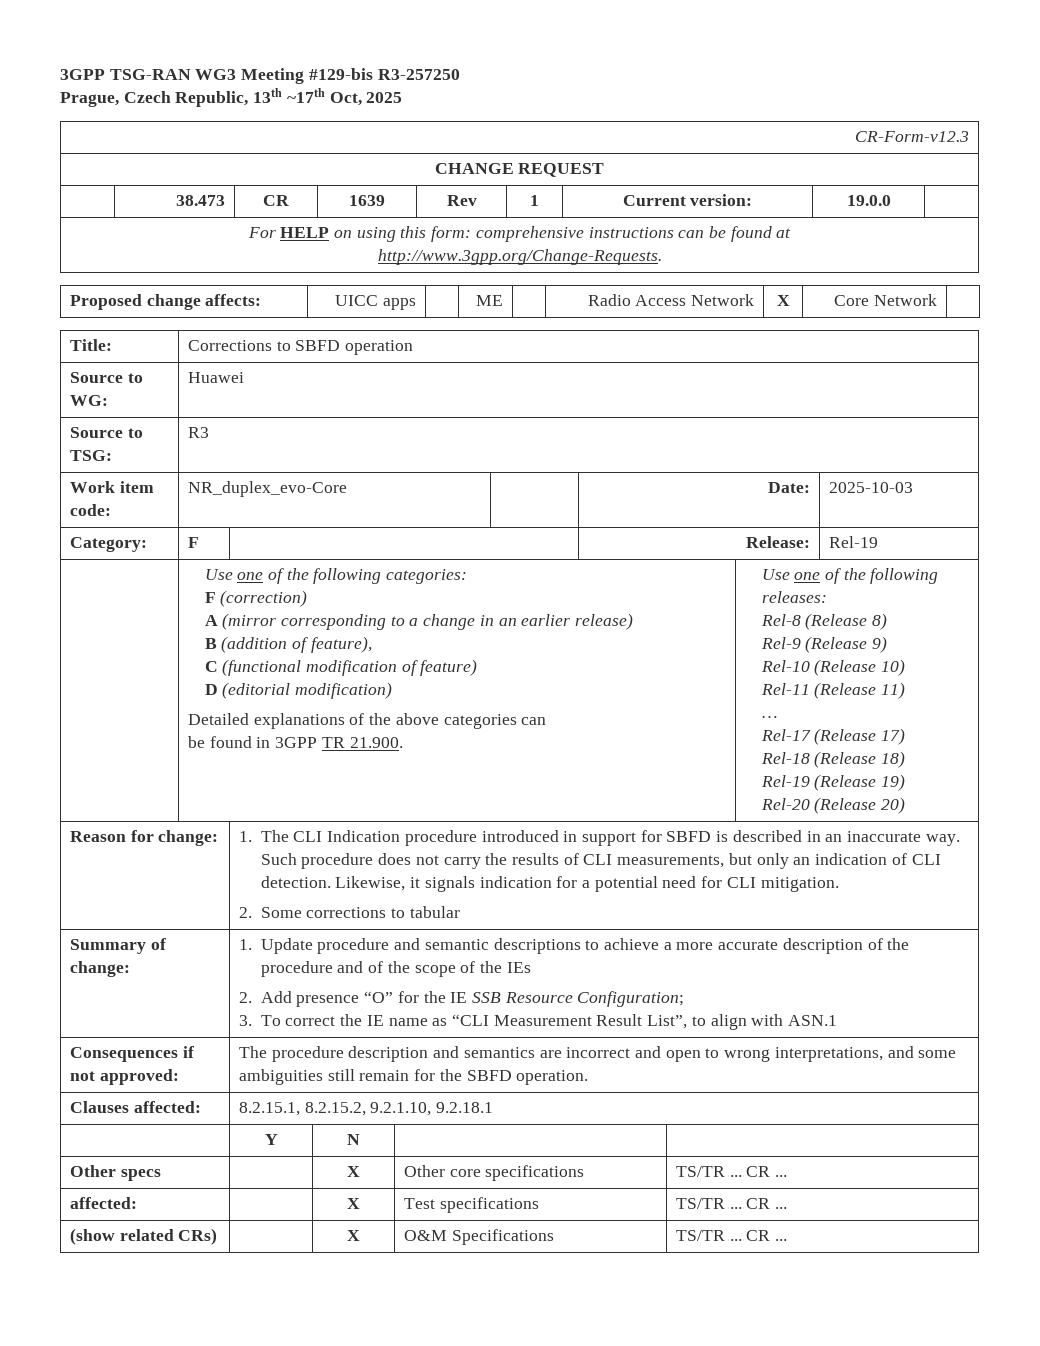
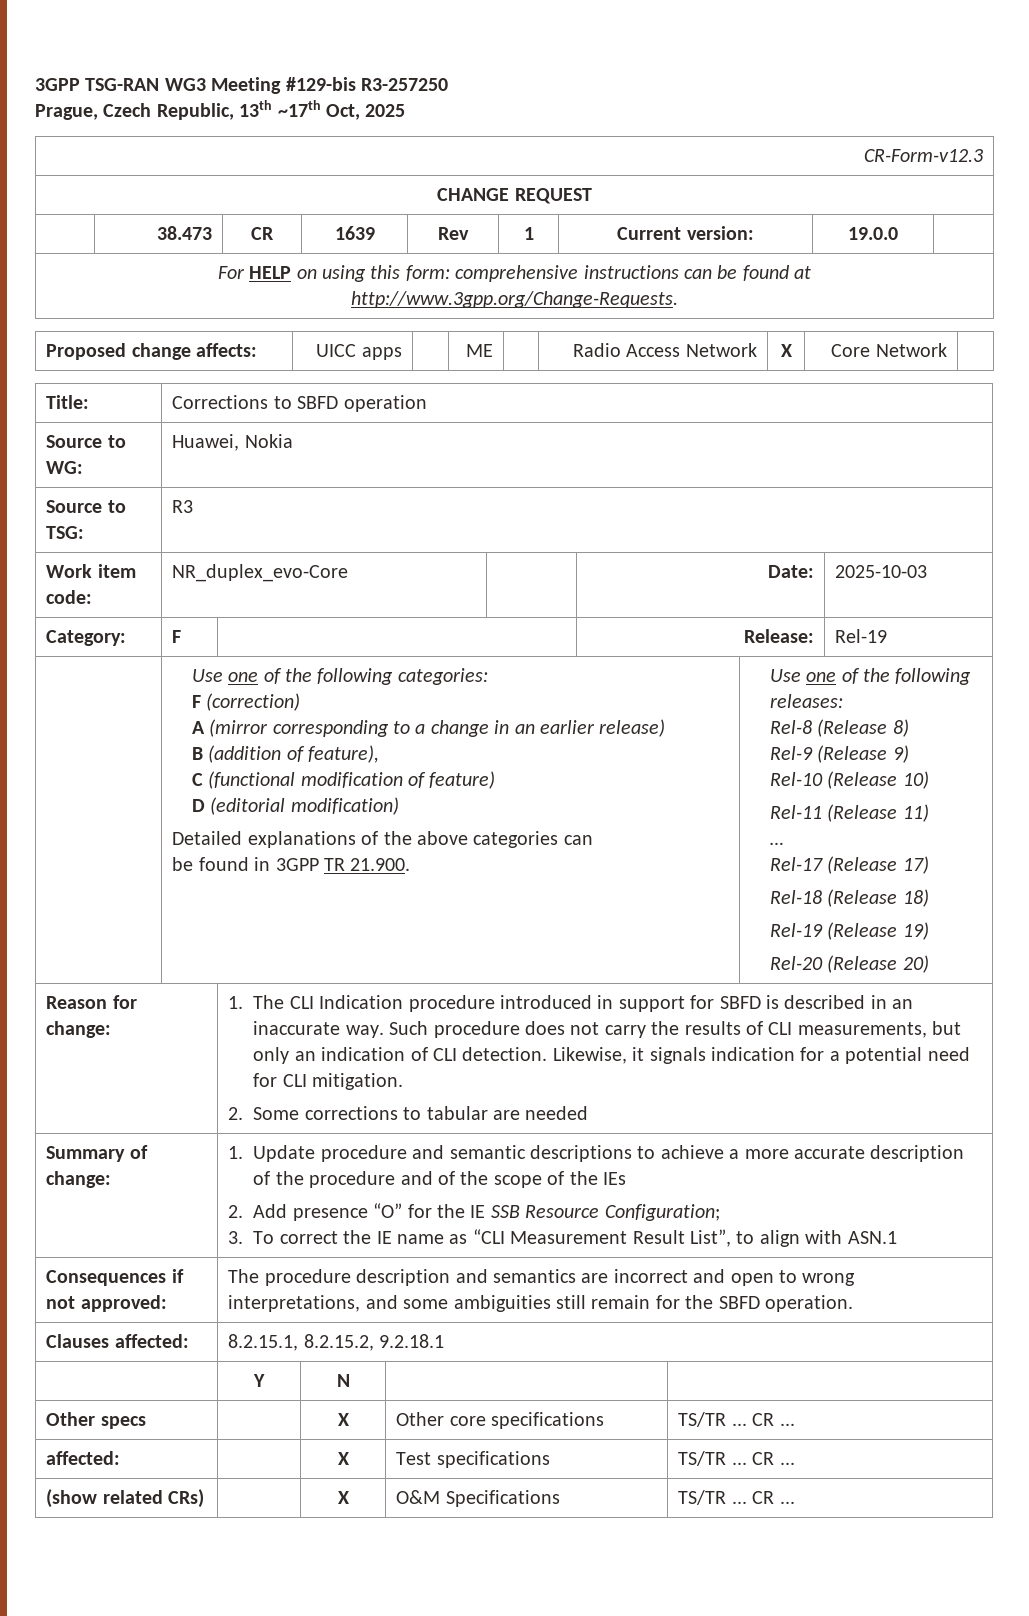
- Source to WG: | Huawei
+ Source to WG: | Huawei, Nokia
- 2. Some corrections to tabular
+ 2. Some corrections to tabular are needed
- Clauses affected: | 8.2.15.1, 8.2.15.2, 9.2.1.10, 9.2.18.1
+ Clauses affected: | 8.2.15.1, 8.2.15.2, 9.2.18.1

